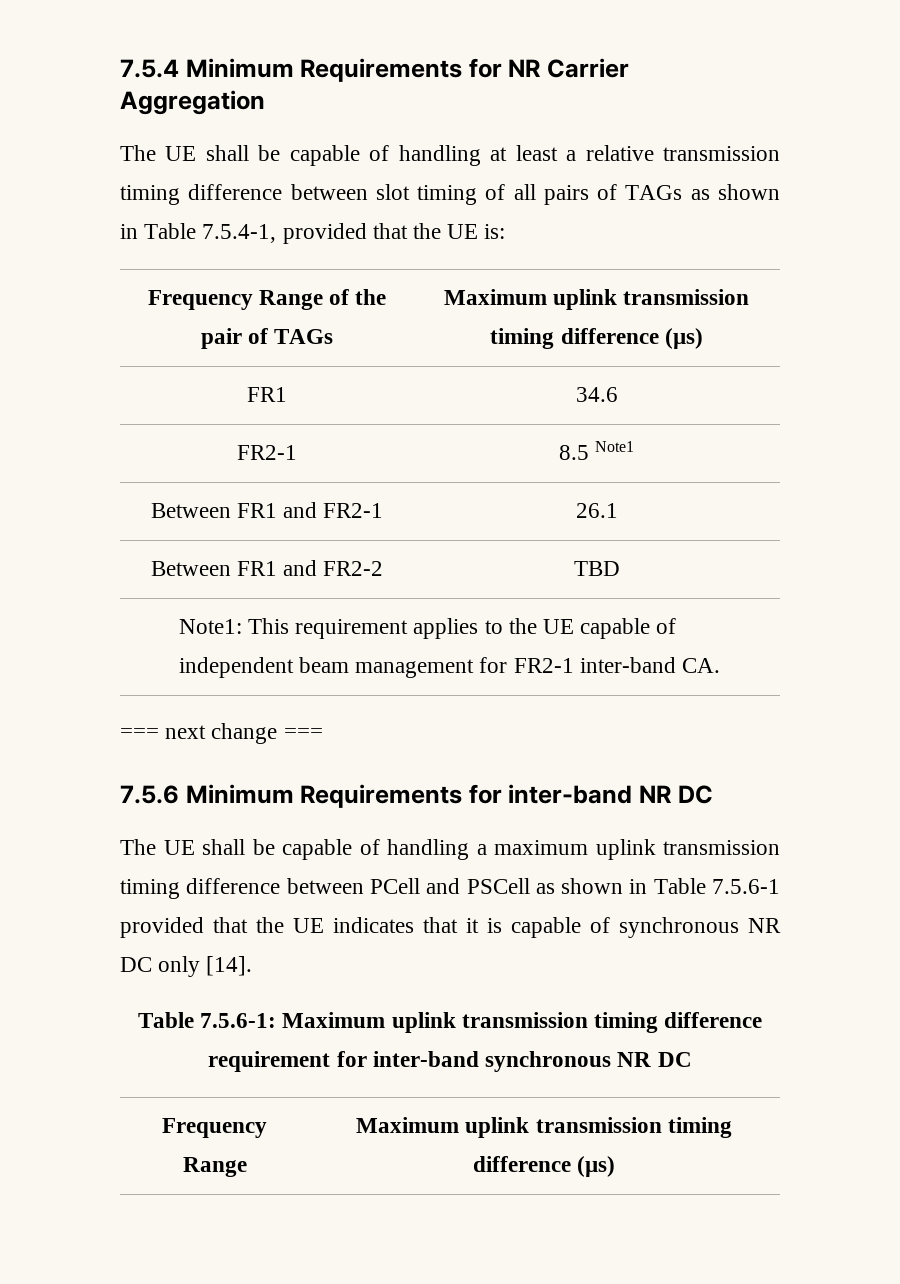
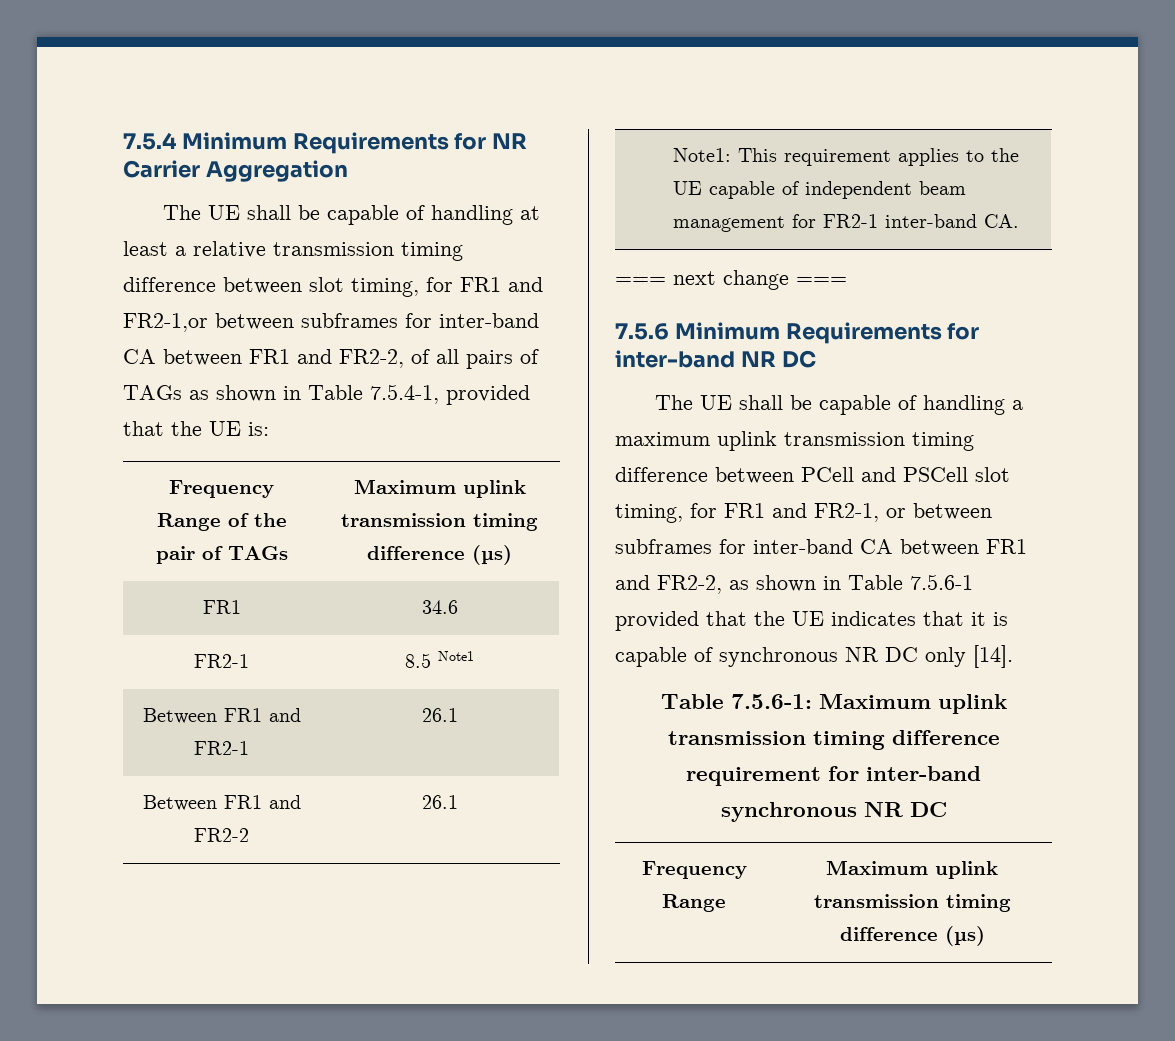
- The UE shall be capable of handling at least a relative transmission timing difference between slot timing of all pairs of TAGs as shown in Table 7.5.4-1, provided that the UE is:
+ The UE shall be capable of handling at least a relative transmission timing difference between slot timing, for FR1 and FR2-1,or between subframes for inter-band CA between FR1 and FR2-2, of all pairs of TAGs as shown in Table 7.5.4-1, provided that the UE is:
- Between FR1 and FR2-2 | TBD
+ Between FR1 and FR2-2 | 26.1
- The UE shall be capable of handling a maximum uplink transmission timing difference between PCell and PSCell as shown in Table 7.5.6-1 provided that the UE indicates that it is capable of synchronous NR DC only [14].
+ The UE shall be capable of handling a maximum uplink transmission timing difference between PCell and PSCell slot timing, for FR1 and FR2-1, or between subframes for inter-band CA between FR1 and FR2-2, as shown in Table 7.5.6-1 provided that the UE indicates that it is capable of synchronous NR DC only [14].

